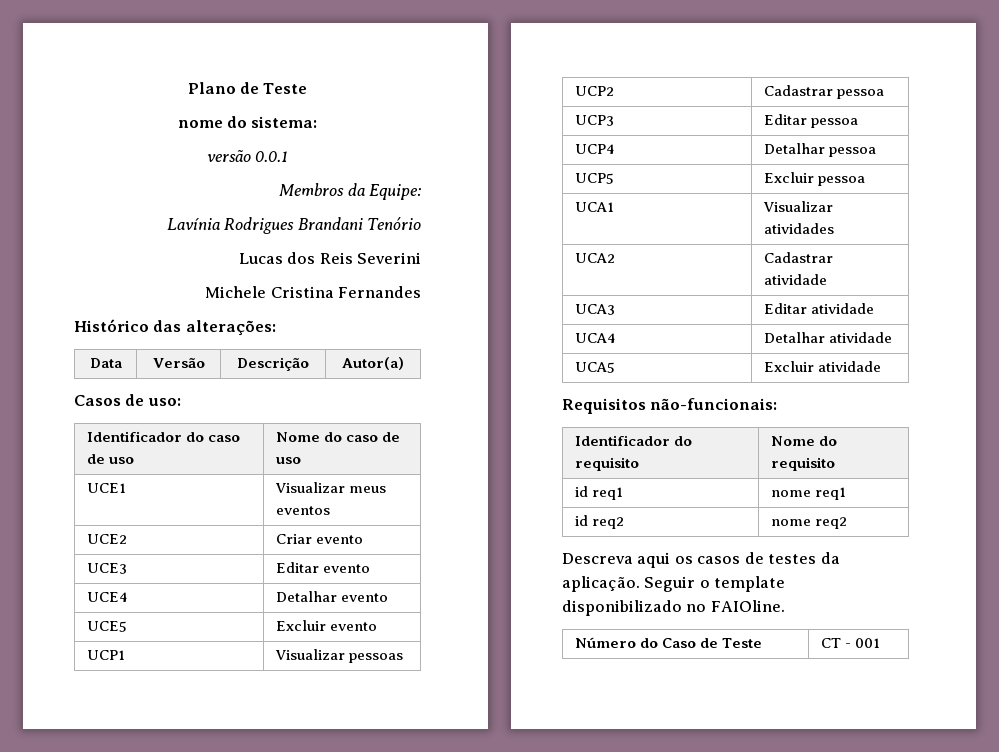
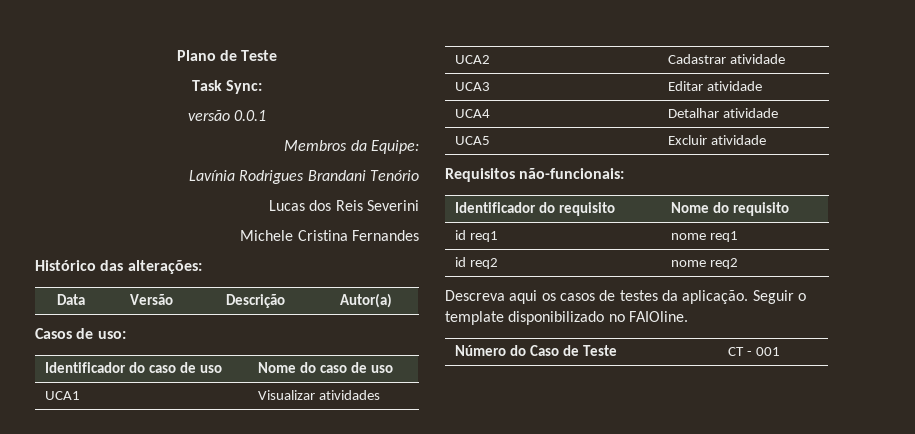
- nome do sistema:
+ Task Sync:
- UCE1 | Visualizar meus eventos
- UCE2 | Criar evento
- UCE3 | Editar evento
- UCE4 | Detalhar evento
- UCE5 | Excluir evento
- UCP1 | Visualizar pessoas
- UCP2 | Cadastrar pessoa
- UCP3 | Editar pessoa
- UCP4 | Detalhar pessoa
- UCP5 | Excluir pessoa

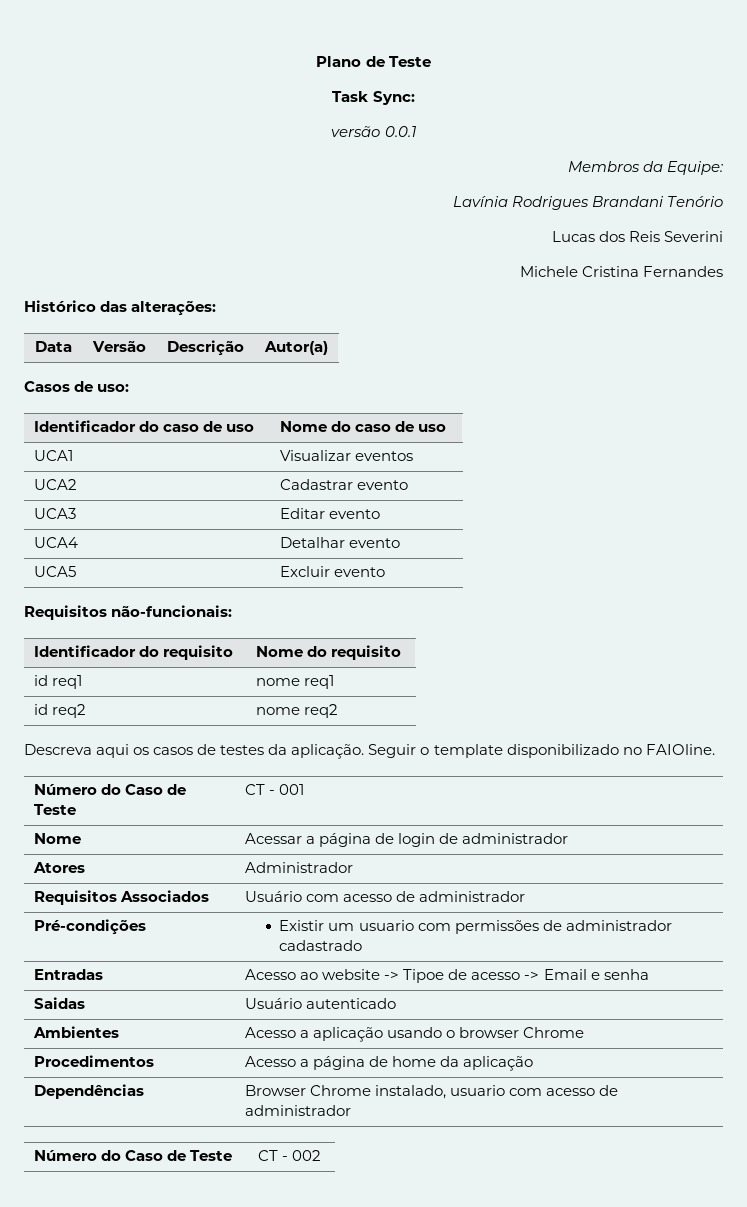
- UCA1 | Visualizar atividades
+ UCA1 | Visualizar eventos
- UCA2 | Cadastrar atividade
+ UCA2 | Cadastrar evento
- UCA3 | Editar atividade
+ UCA3 | Editar evento
- UCA4 | Detalhar atividade
+ UCA4 | Detalhar evento
- UCA5 | Excluir atividade
+ UCA5 | Excluir evento
+ Nome | Acessar a página de login de administrador
+ Atores | Administrador
+ Requisitos Associados | Usuário com acesso de administrador
+ Pré-condições | Existir um usuario com permissões de administrador cadastrado
+ Entradas | Acesso ao website -> Tipoe de acesso -> Email e senha
+ Saidas | Usuário autenticado
+ Ambientes | Acesso a aplicação usando o browser Chrome
+ Procedimentos | Acesso a página de home da aplicação
+ Dependências | Browser Chrome instalado, usuario com acesso de administrador
+ Número do Caso de Teste | CT - 002

